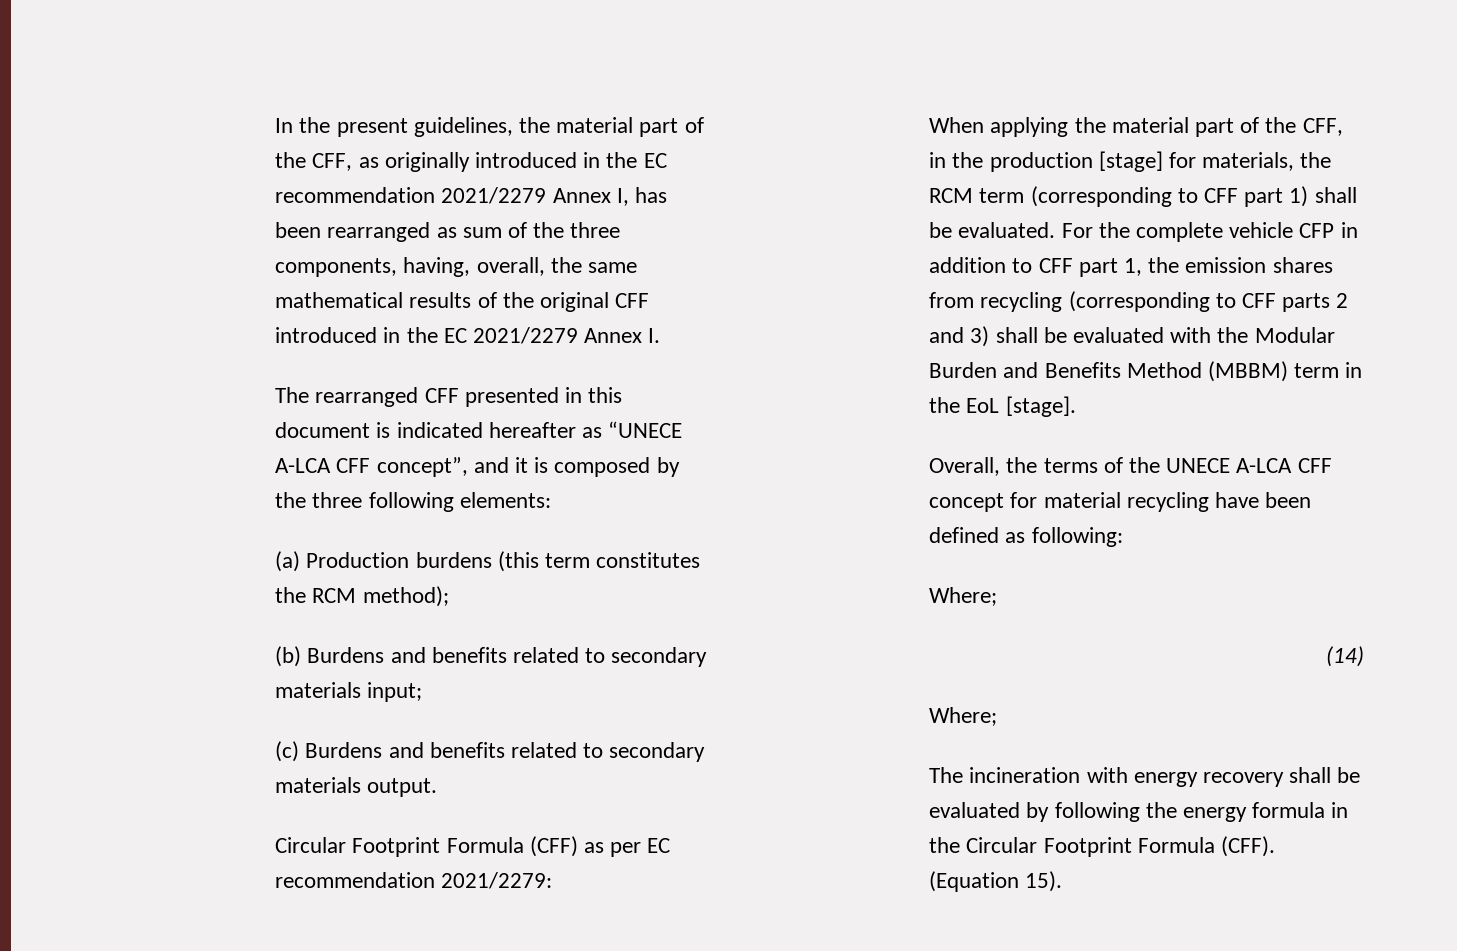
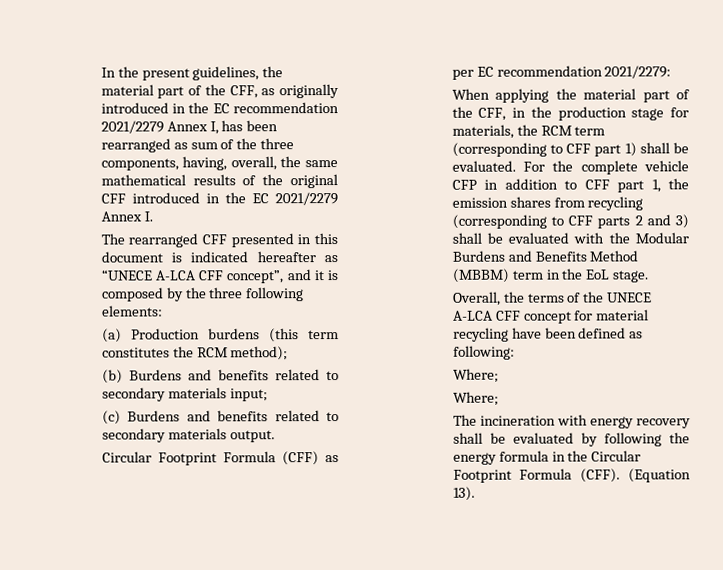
- When applying the material part of the CFF, in the production [stage] for materials, the RCM term (corresponding to CFF part 1) shall be evaluated.
+ When applying the material part of the CFF, in the production stage for materials, the RCM term (corresponding to CFF part 1) shall be evaluated.
- For the complete vehicle CFP in addition to CFF part 1, the emission shares from recycling (corresponding to CFF parts 2 and 3) shall be evaluated with the Modular Burden and Benefits Method (MBBM) term in the EoL [stage].
+ For the complete vehicle CFP in addition to CFF part 1, the emission shares from recycling (corresponding to CFF parts 2 and 3) shall be evaluated with the Modular Burdens and Benefits Method (MBBM) term in the EoL stage.
- (14)
- (Equation 15).
+ (Equation 13).

